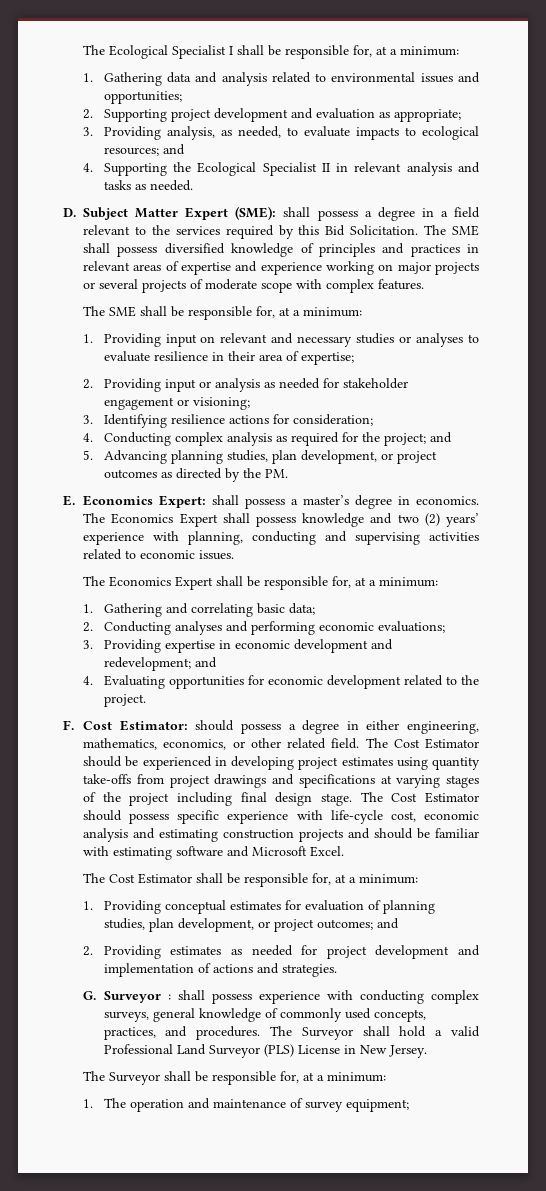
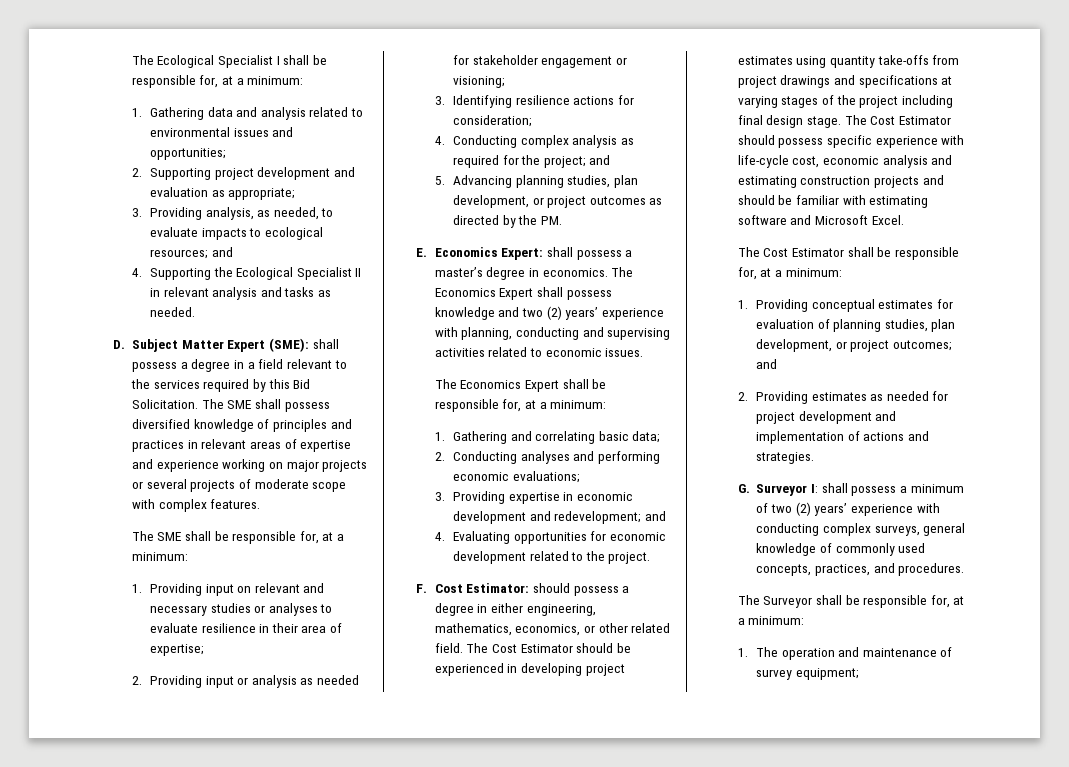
- G. Surveyor : shall possess experience with conducting complex surveys, general knowledge of commonly used concepts, practices, and procedures. The Surveyor shall hold a valid Professional Land Surveyor (PLS) License in New Jersey.
+ G. Surveyor I: shall possess a minimum of two (2) years’ experience with conducting complex surveys, general knowledge of commonly used concepts, practices, and procedures.

